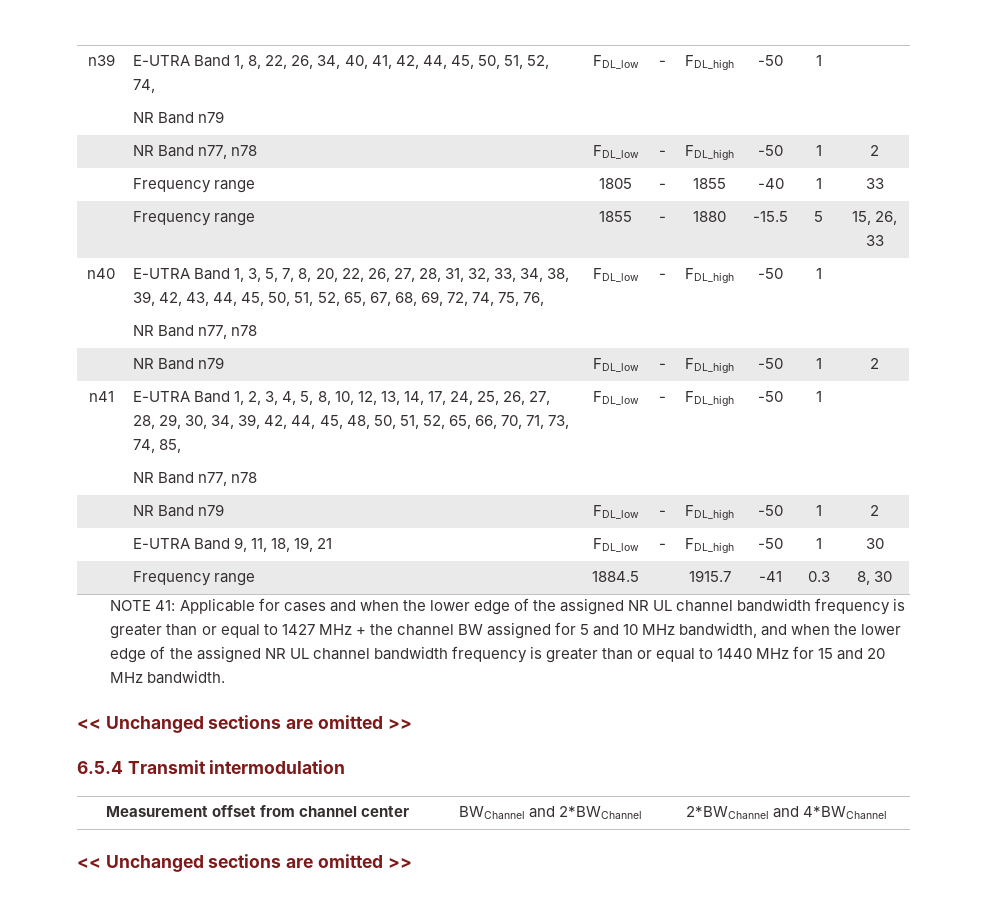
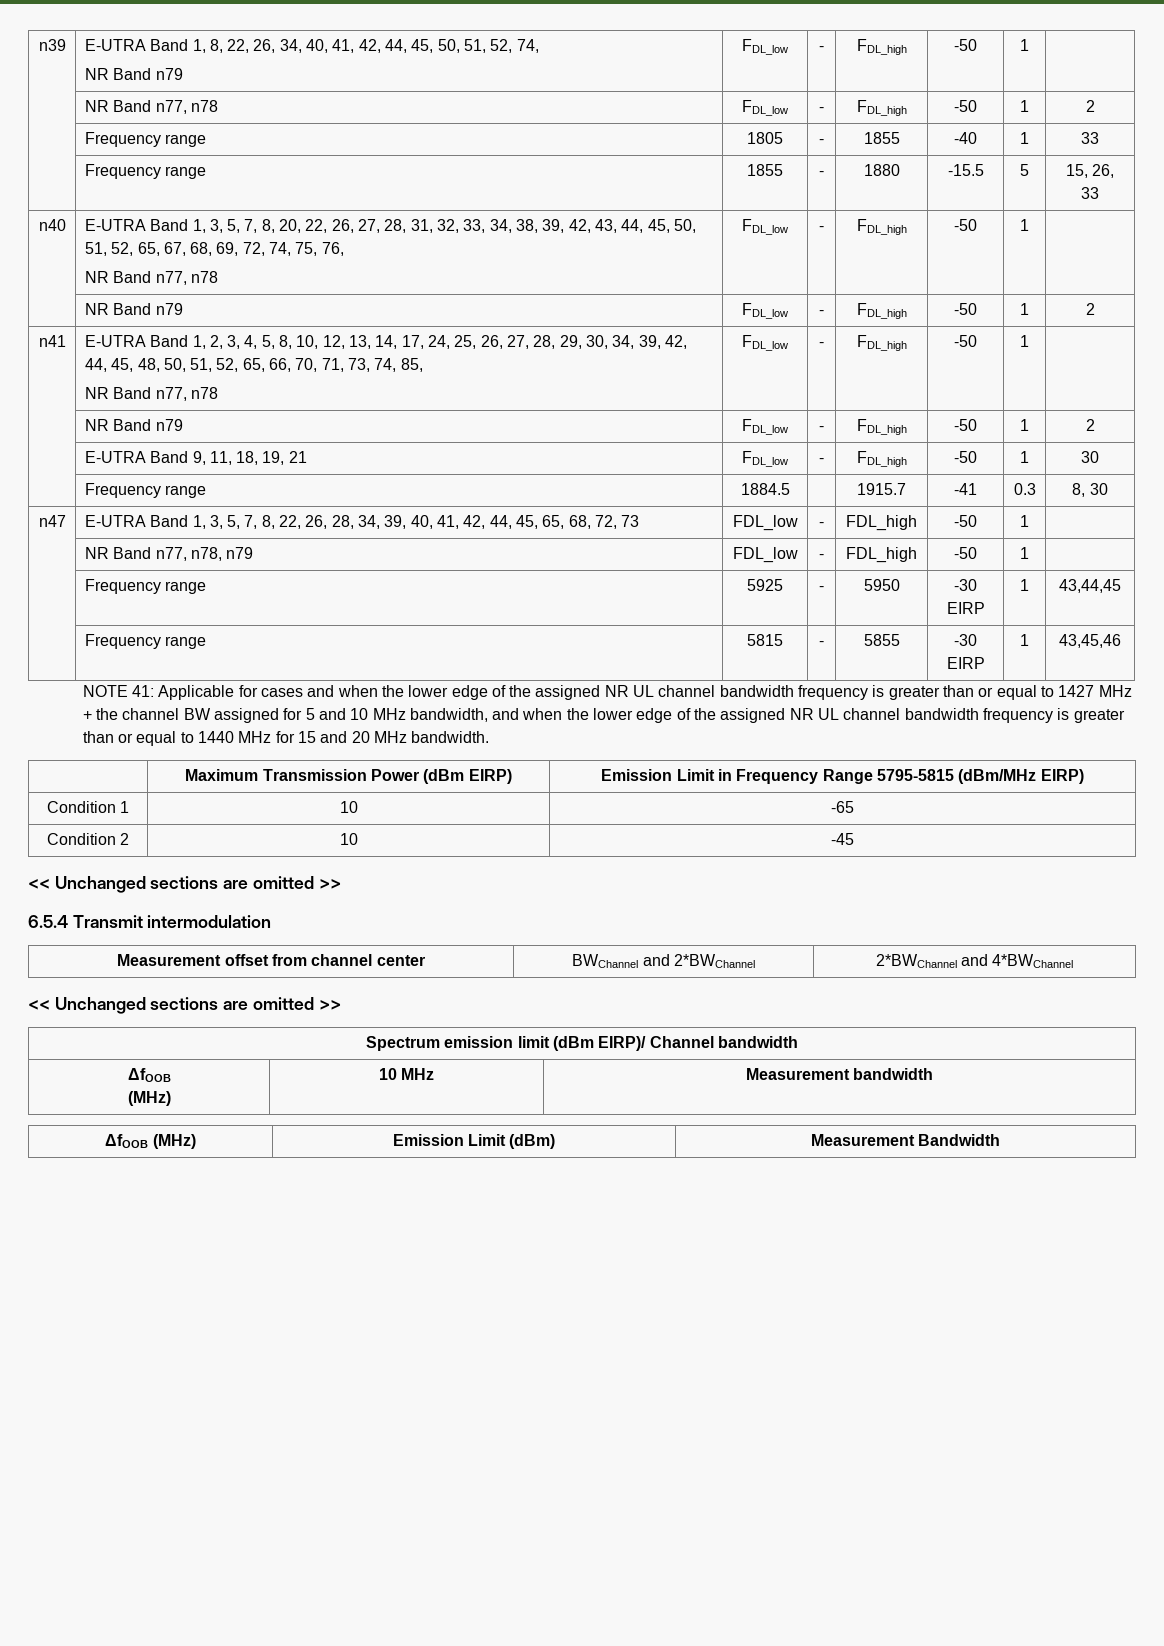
+ n47 | E-UTRA Band 1, 3, 5, 7, 8, 22, 26, 28, 34, 39, 40, 41, 42, 44, 45, 65, 68, 72, 73 | FDL_low | - | FDL_high | -50 | 1 |
+ | NR Band n77, n78, n79 | FDL_low | - | FDL_high | -50 | 1 |
+ | Frequency range | 5925 | - | 5950 | -30 EIRP | 1 | 43,44,45
+ | Frequency range | 5815 | - | 5855 | -30 EIRP | 1 | 43,45,46
+ | Maximum Transmission Power (dBm EIRP) | Emission Limit in Frequency Range 5795-5815 (dBm/MHz EIRP)
+ Condition 1 | 10 | -65
+ Condition 2 | 10 | -45
+ Spectrum emission limit (dBm EIRP)/ Channel bandwidth
+ ΔfOOB
+ (MHz) | 10 MHz | Measurement bandwidth
+ ΔfOOB (MHz) | Emission Limit (dBm) | Measurement Bandwidth

